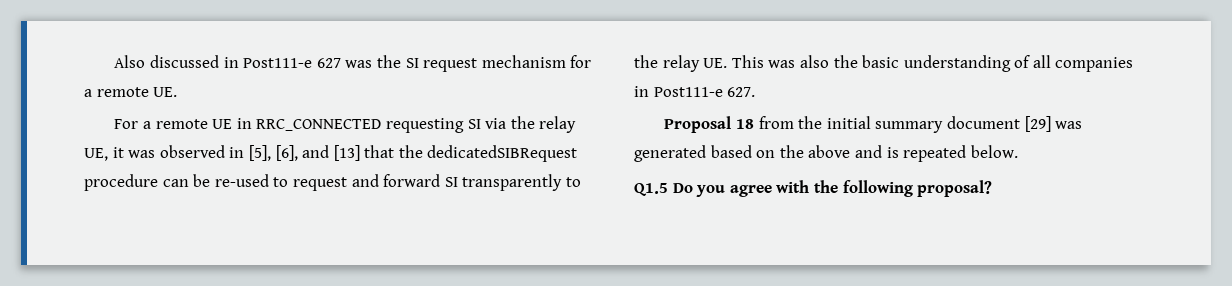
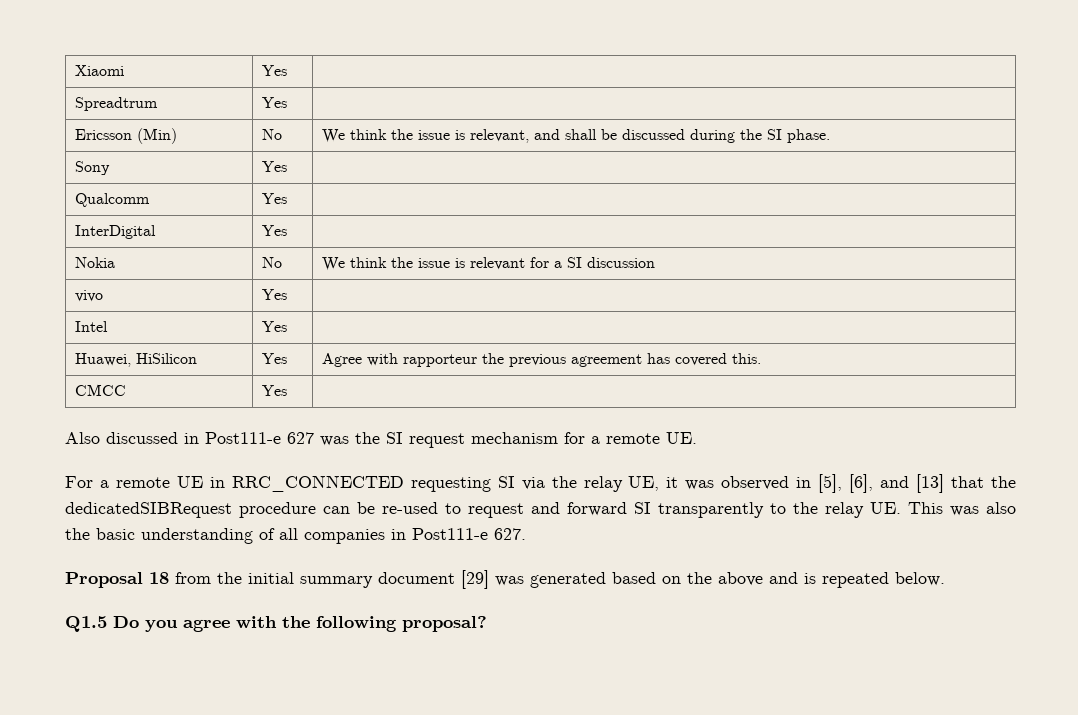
+ Xiaomi | Yes |
+ Spreadtrum | Yes |
+ Ericsson (Min) | No | We think the issue is relevant, and shall be discussed during the SI phase.
+ Sony | Yes |
+ Qualcomm | Yes |
+ InterDigital | Yes |
+ Nokia | No | We think the issue is relevant for a SI discussion
+ vivo | Yes |
+ Intel | Yes |
+ Huawei, HiSilicon | Yes | Agree with rapporteur the previous agreement has covered this.
+ CMCC | Yes |

